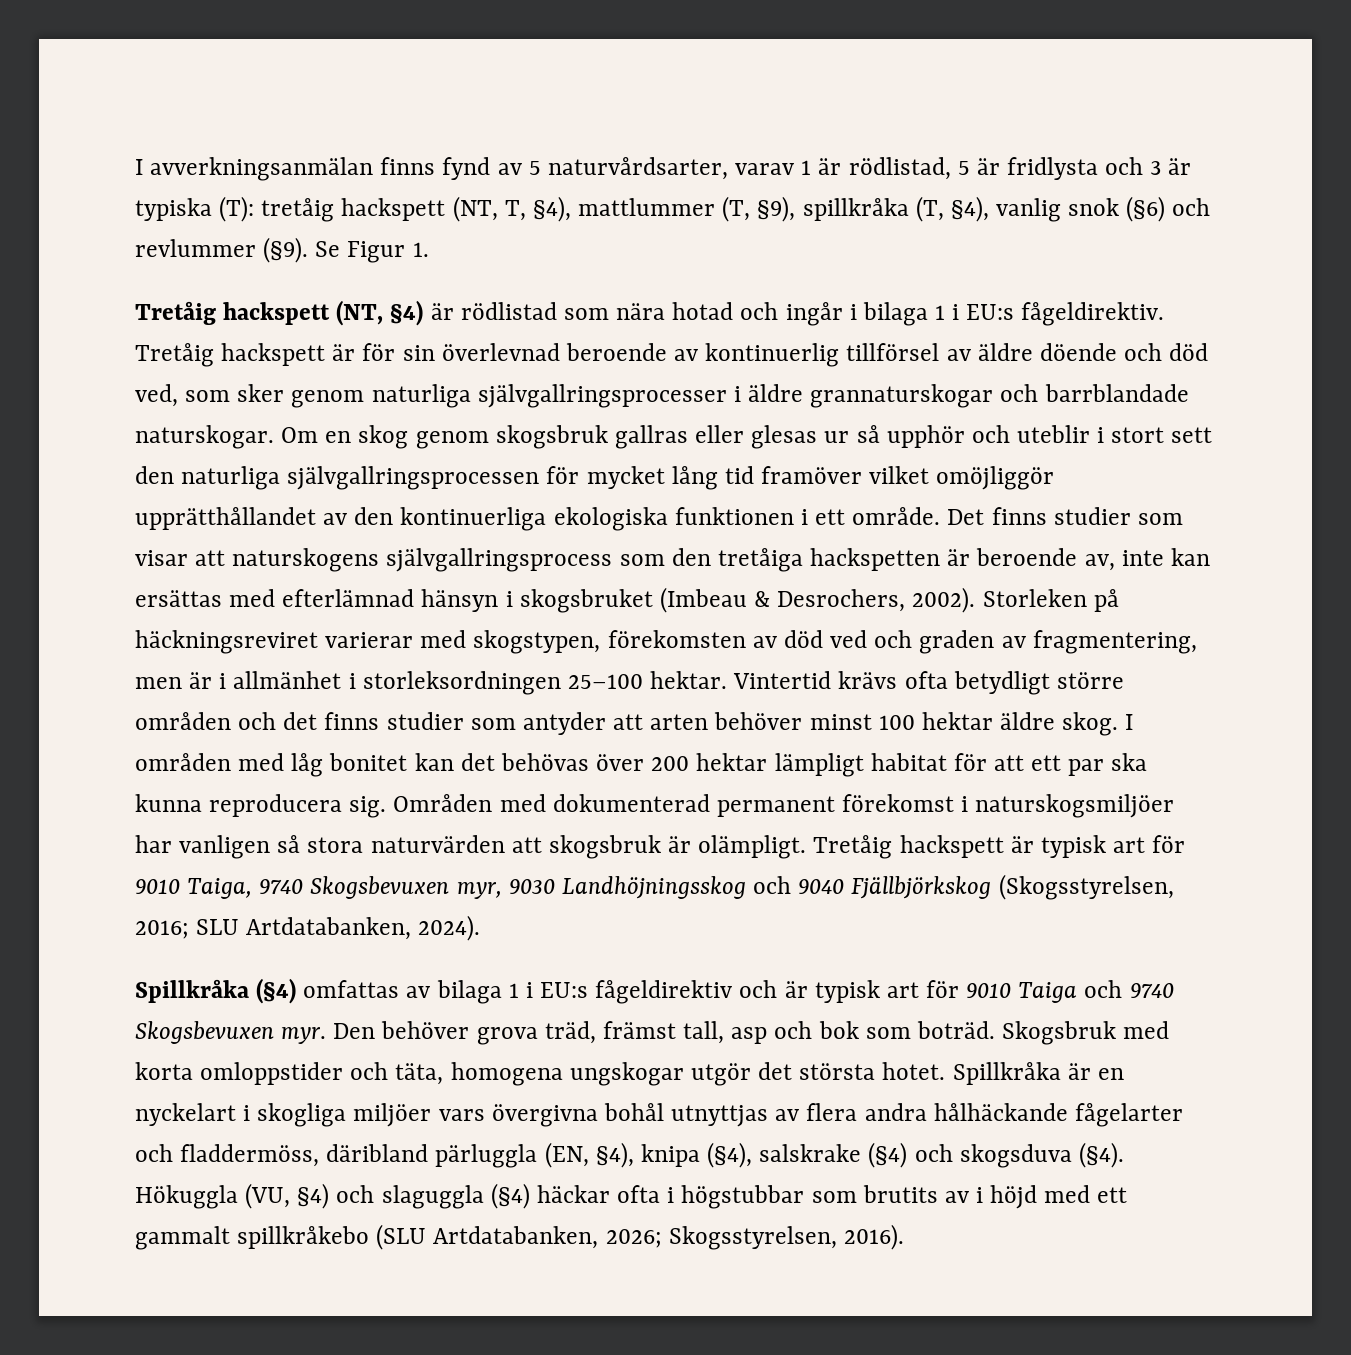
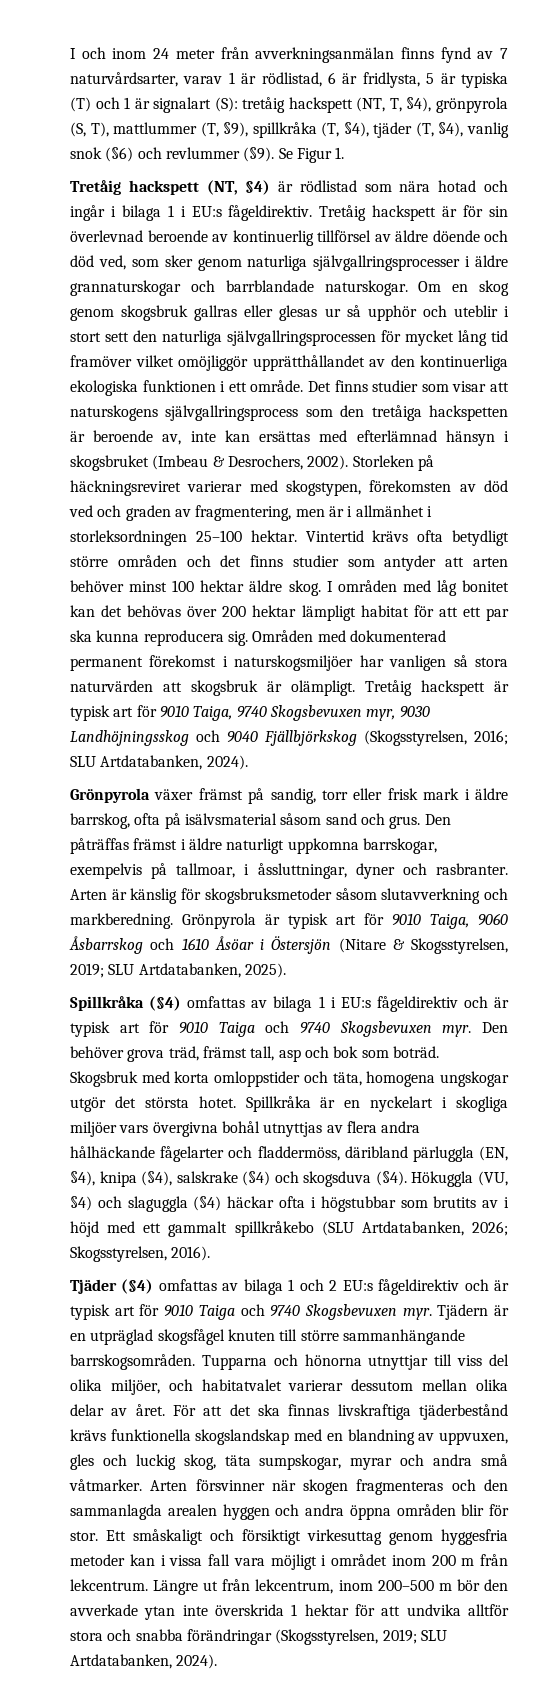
- I avverkningsanmälan finns fynd av 5 naturvårdsarter, varav 1 är rödlistad, 5 är fridlysta och 3 är typiska (T): tretåig hackspett (NT, T, §4), mattlummer (T, §9), spillkråka (T, §4), vanlig snok (§6) och revlummer (§9).
+ I och inom 24 meter från avverkningsanmälan finns fynd av 7 naturvårdsarter, varav 1 är rödlistad, 6 är fridlysta, 5 är typiska (T) och 1 är signalart (S): tretåig hackspett (NT, T, §4), grönpyrola (S, T), mattlummer (T, §9), spillkråka (T, §4), tjäder (T, §4), vanlig snok (§6) och revlummer (§9).
+ Grönpyrola växer främst på sandig, torr eller frisk mark i äldre barrskog, ofta på isälvsmaterial såsom sand och grus. Den påträffas främst i äldre naturligt uppkomna barrskogar, exempelvis på tallmoar, i åssluttningar, dyner och rasbranter. Arten är känslig för skogsbruksmetoder såsom slutavverkning och markberedning. Grönpyrola är typisk art för 9010 Taiga, 9060 Åsbarrskog och 1610 Åsöar i Östersjön (Nitare & Skogsstyrelsen, 2019; SLU Artdatabanken, 2025).
+ Tjäder (§4) omfattas av bilaga 1 och 2 EU:s fågeldirektiv och är typisk art för 9010 Taiga och 9740 Skogsbevuxen myr. Tjädern är en utpräglad skogsfågel knuten till större sammanhängande barrskogsområden. Tupparna och hönorna utnyttjar till viss del olika miljöer, och habitatvalet varierar dessutom mellan olika delar av året. För att det ska finnas livskraftiga tjäderbestånd krävs funktionella skogslandskap med en blandning av uppvuxen, gles och luckig skog, täta sumpskogar, myrar och andra små våtmarker. Arten försvinner när skogen fragmenteras och den sammanlagda arealen hyggen och andra öppna områden blir för stor. Ett småskaligt och försiktigt virkesuttag genom hyggesfria metoder kan i vissa fall vara möjligt i området inom 200 m från lekcentrum. Längre ut från lekcentrum, inom 200–500 m bör den avverkade ytan inte överskrida 1 hektar för att undvika alltför stora och snabba förändringar (Skogsstyrelsen, 2019; SLU Artdatabanken, 2024).

